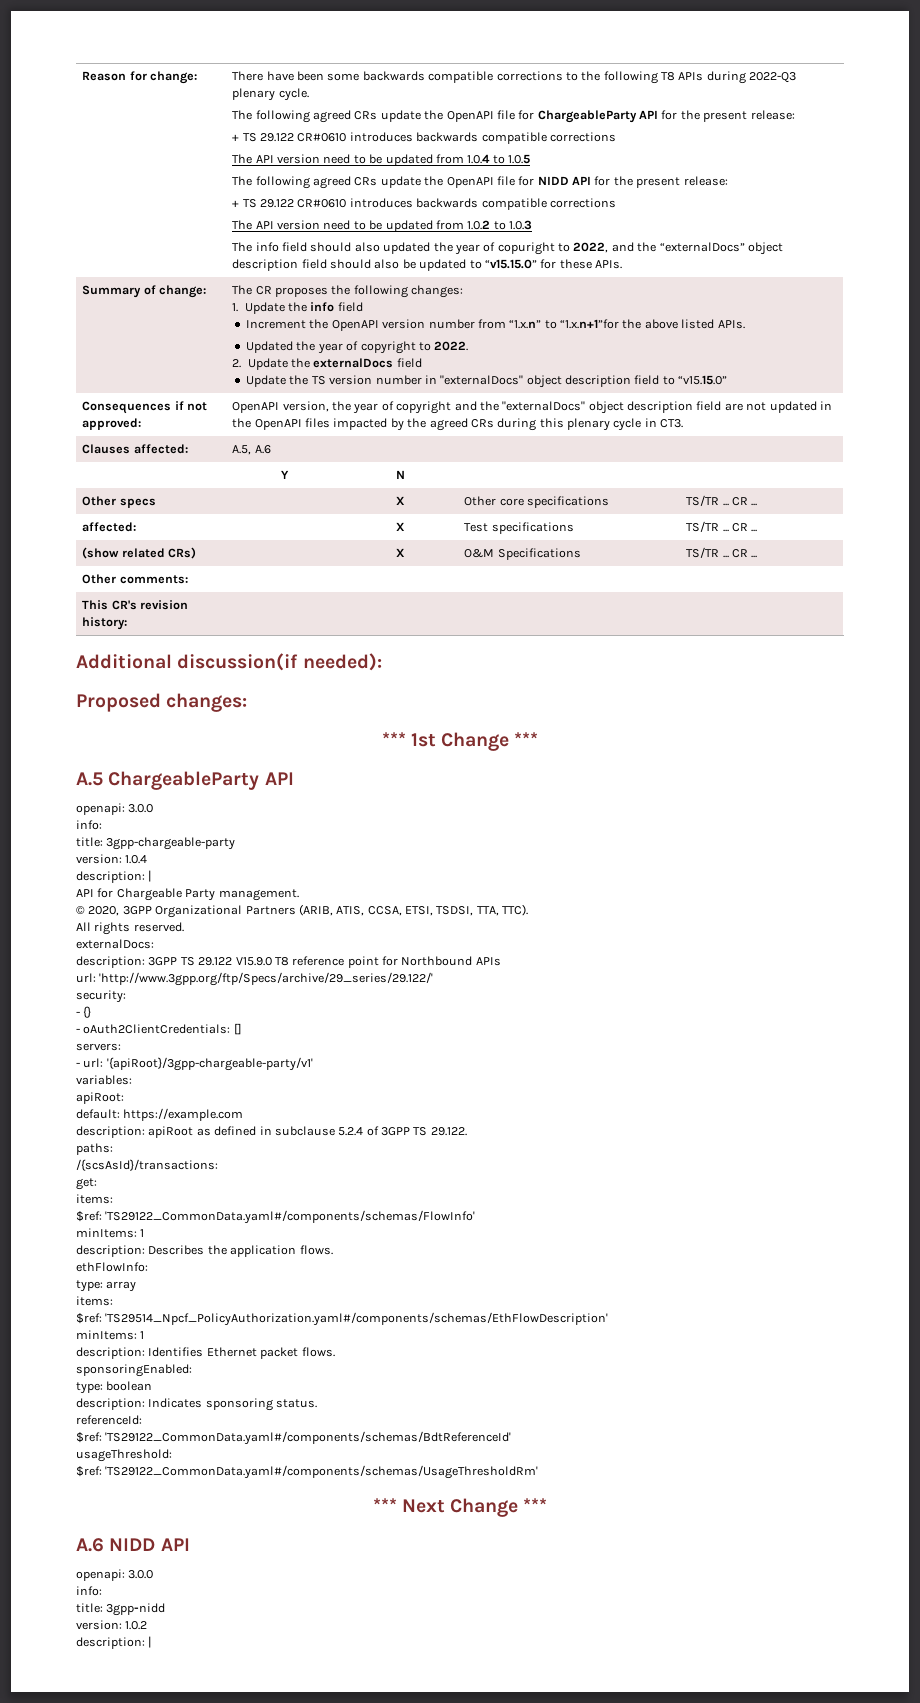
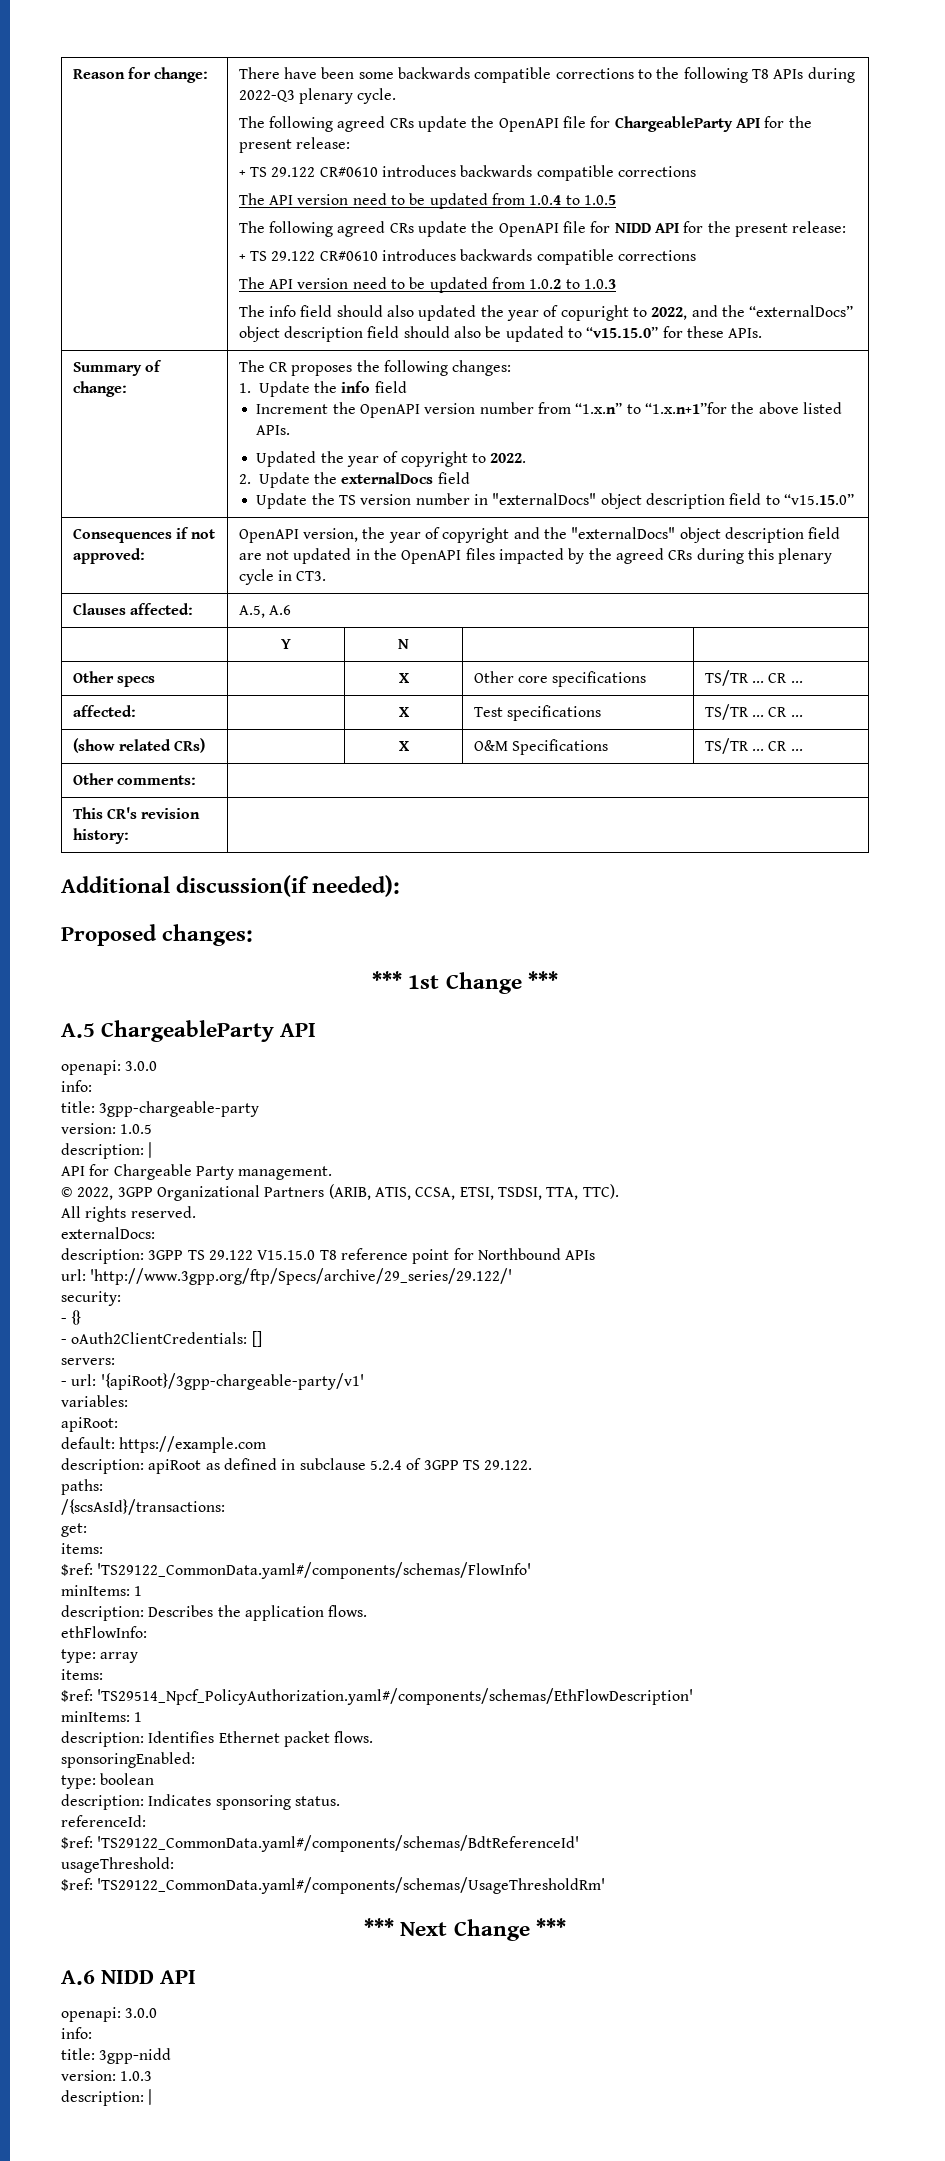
- version: 1.0.4
+ version: 1.0.5
- © 2020, 3GPP Organizational Partners (ARIB, ATIS, CCSA, ETSI, TSDSI, TTA, TTC).
+ © 2022, 3GPP Organizational Partners (ARIB, ATIS, CCSA, ETSI, TSDSI, TTA, TTC).
- description: 3GPP TS 29.122 V15.9.0 T8 reference point for Northbound APIs
+ description: 3GPP TS 29.122 V15.15.0 T8 reference point for Northbound APIs
- version: 1.0.2
+ version: 1.0.3

